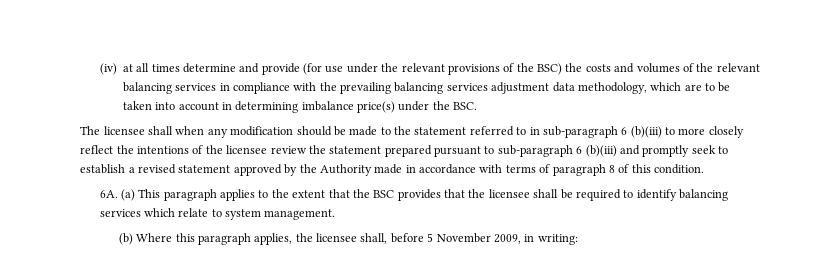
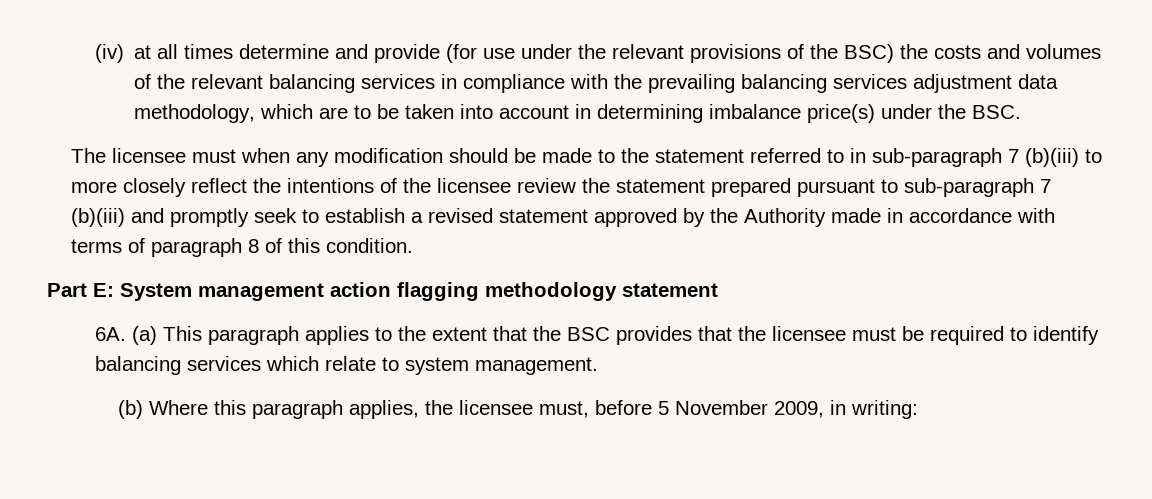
- The licensee shall when any modification should be made to the statement referred to in sub-paragraph 6 (b)(iii) to more closely reflect the intentions of the licensee review the statement prepared pursuant to sub-paragraph 6 (b)(iii) and promptly seek to establish a revised statement approved by the Authority made in accordance with terms of paragraph 8 of this condition.
+ The licensee must when any modification should be made to the statement referred to in sub-paragraph 7 (b)(iii) to more closely reflect the intentions of the licensee review the statement prepared pursuant to sub-paragraph 7 (b)(iii) and promptly seek to establish a revised statement approved by the Authority made in accordance with terms of paragraph 8 of this condition.
+ Part E: System management action flagging methodology statement
- (a) This paragraph applies to the extent that the BSC provides that the licensee shall be required to identify balancing services which relate to system management.
+ (a) This paragraph applies to the extent that the BSC provides that the licensee must be required to identify balancing services which relate to system management.
- (b) Where this paragraph applies, the licensee shall, before 5 November 2009, in writing:
+ (b) Where this paragraph applies, the licensee must, before 5 November 2009, in writing:

